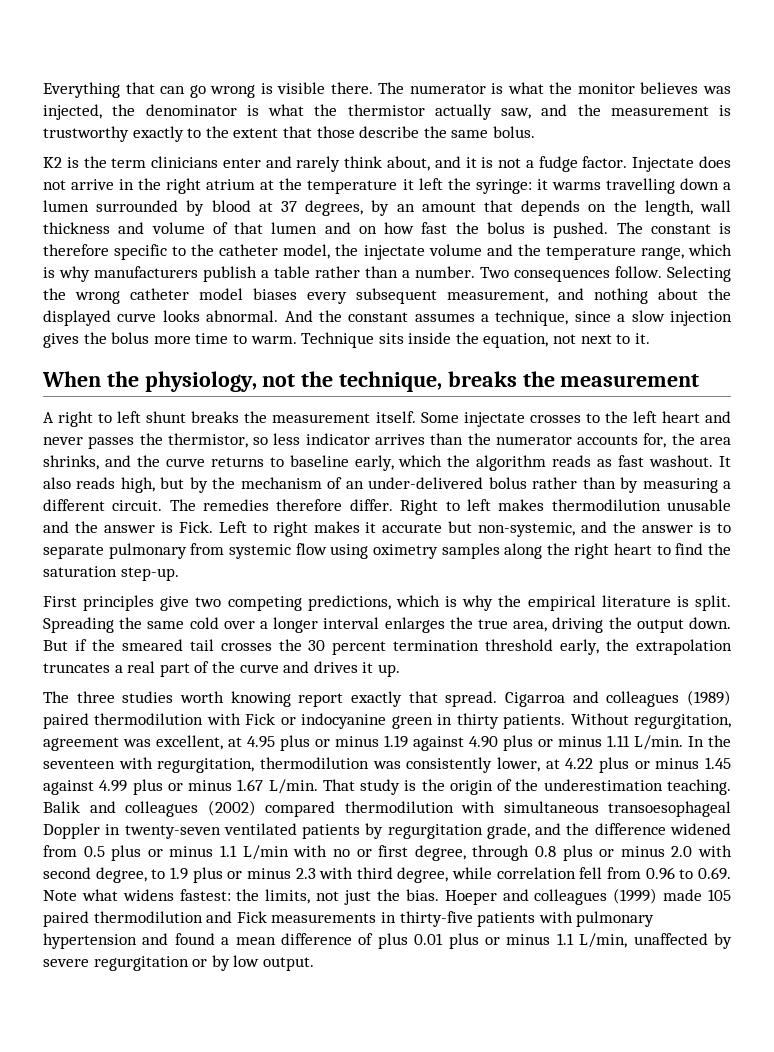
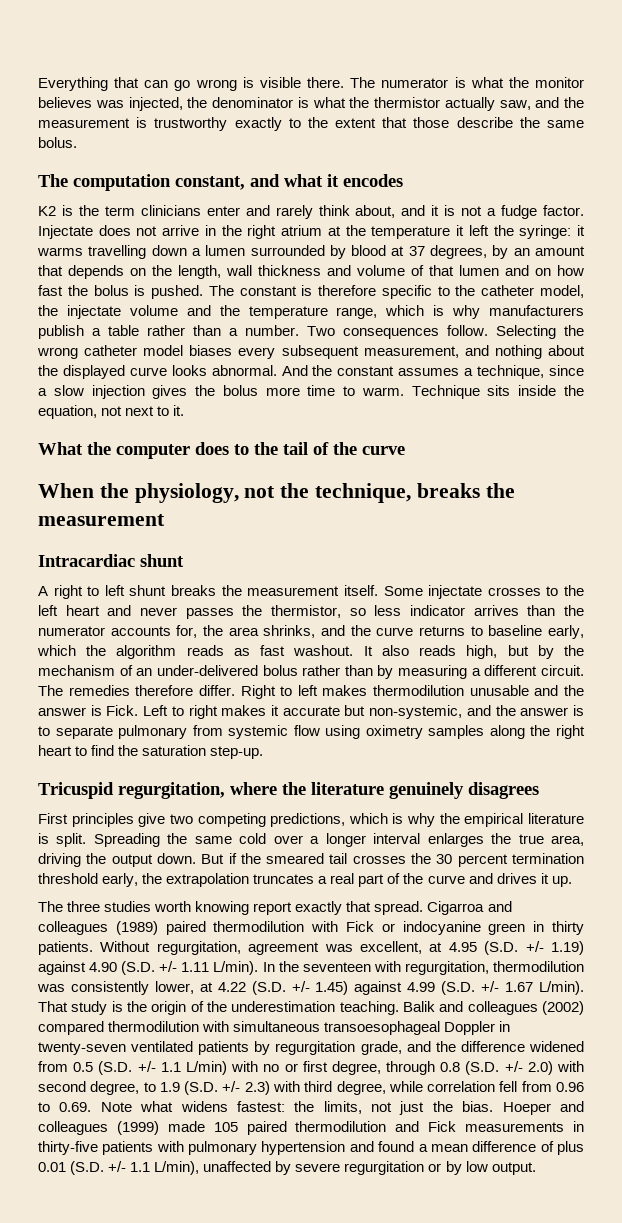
+ The computation constant, and what it encodes
+ What the computer does to the tail of the curve
+ Intracardiac shunt
+ Tricuspid regurgitation, where the literature genuinely disagrees
- Without regurgitation, agreement was excellent, at 4.95 plus or minus 1.19 against 4.90 plus or minus 1.11 L/min.
+ Without regurgitation, agreement was excellent, at 4.95 (S.D. +/- 1.19) against 4.90 (S.D. +/- 1.11 L/min).
- In the seventeen with regurgitation, thermodilution was consistently lower, at 4.22 plus or minus 1.45 against 4.99 plus or minus 1.67 L/min.
+ In the seventeen with regurgitation, thermodilution was consistently lower, at 4.22 (S.D. +/- 1.45) against 4.99 (S.D. +/- 1.67 L/min).
- Balik and colleagues (2002) compared thermodilution with simultaneous transoesophageal Doppler in twenty-seven ventilated patients by regurgitation grade, and the difference widened from 0.5 plus or minus 1.1 L/min with no or first degree, through 0.8 plus or minus 2.0 with second degree, to 1.9 plus or minus 2.3 with third degree, while correlation fell from 0.96 to 0.69. Note what widens fastest: the limits, not just the bias.
+ Balik and colleagues (2002) compared thermodilution with simultaneous transoesophageal Doppler in twenty-seven ventilated patients by regurgitation grade, and the difference widened from 0.5 (S.D. +/- 1.1 L/min) with no or first degree, through 0.8 (S.D. +/- 2.0) with second degree, to 1.9 (S.D. +/- 2.3) with third degree, while correlation fell from 0.96 to 0.69. Note what widens fastest: the limits, not just the bias.
- Hoeper and colleagues (1999) made 105 paired thermodilution and Fick measurements in thirty-five patients with pulmonary hypertension and found a mean difference of plus 0.01 plus or minus 1.1 L/min, unaffected by severe regurgitation or by low output.
+ Hoeper and colleagues (1999) made 105 paired thermodilution and Fick measurements in thirty-five patients with pulmonary hypertension and found a mean difference of plus 0.01 (S.D. +/- 1.1 L/min), unaffected by severe regurgitation or by low output.

